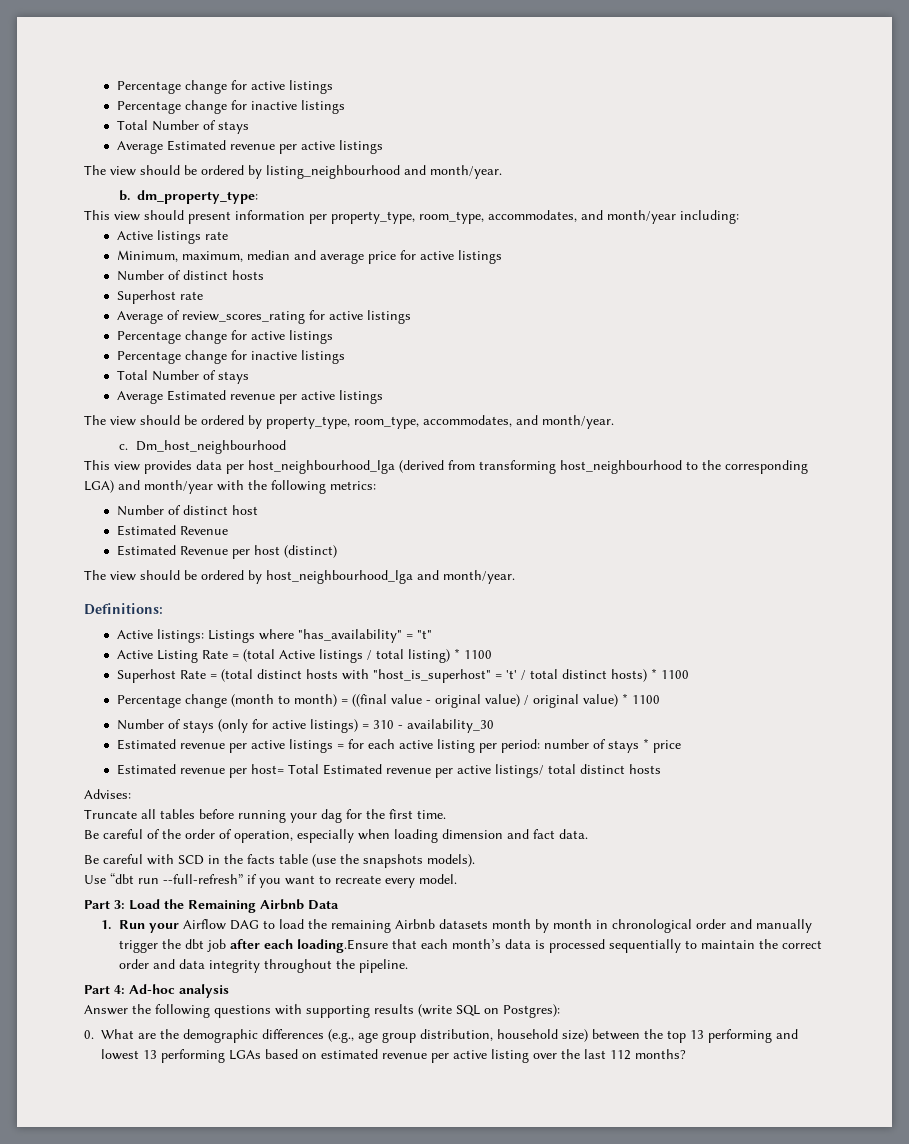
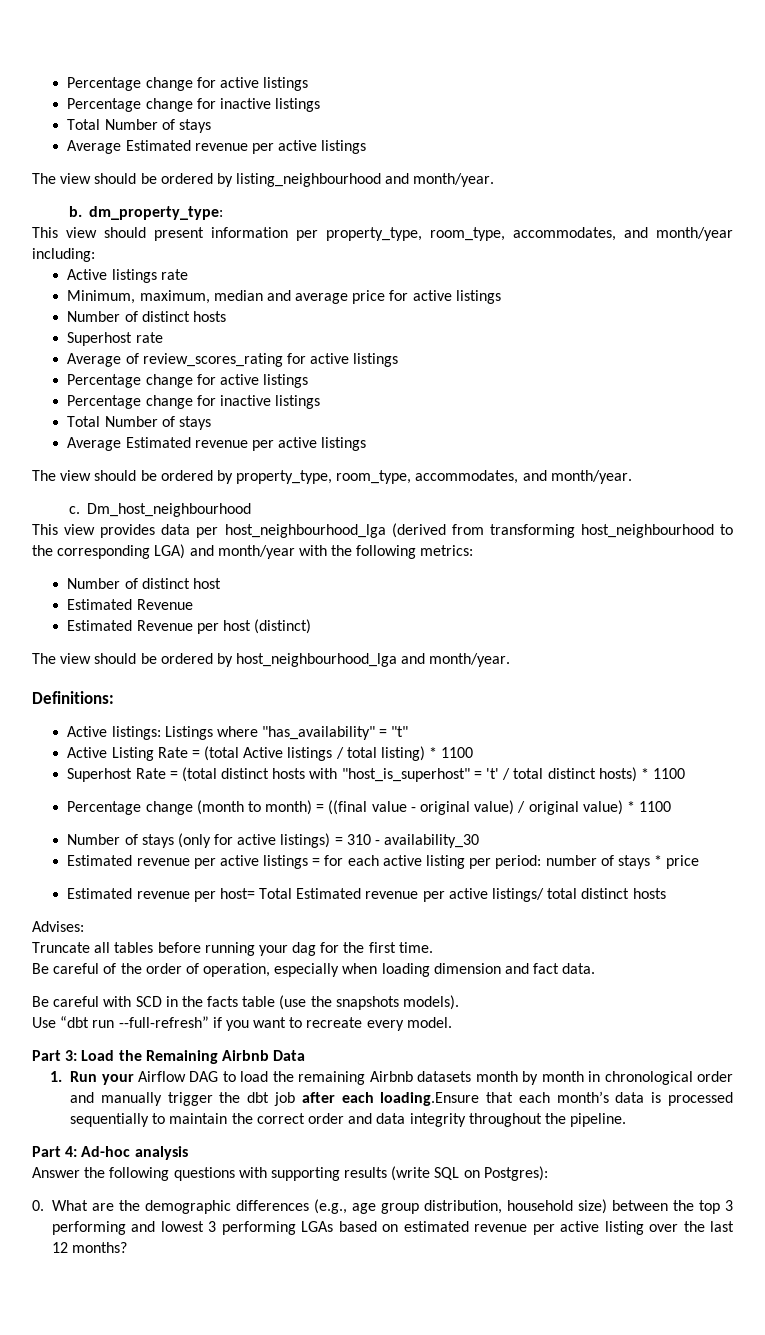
- 0. What are the demographic differences (e.g., age group distribution, household size) between the top 13 performing and lowest 13 performing LGAs based on estimated revenue per active listing over the last 112 months?
+ 0. What are the demographic differences (e.g., age group distribution, household size) between the top 3 performing and lowest 3 performing LGAs based on estimated revenue per active listing over the last 12 months?

